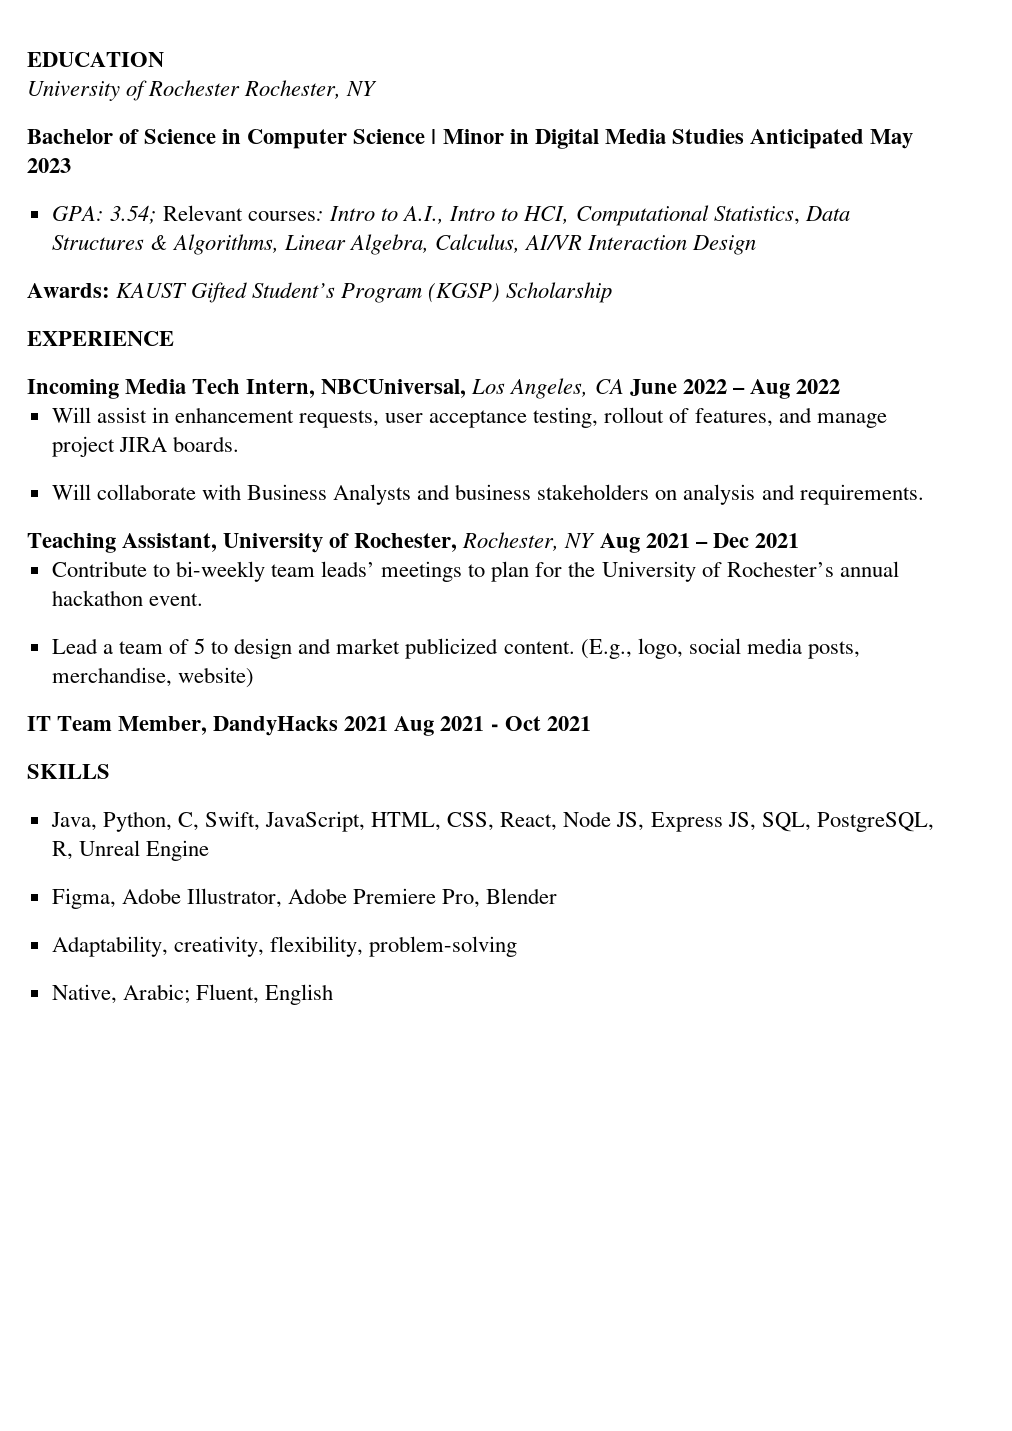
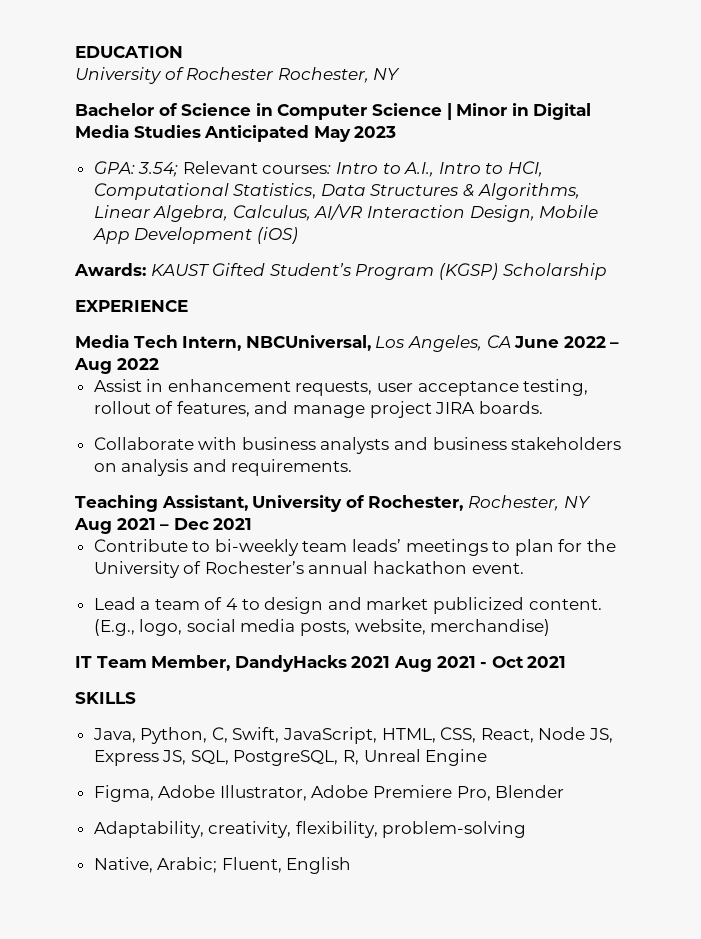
- GPA: 3.54; Relevant courses: Intro to A.I., Intro to HCI, Computational Statistics, Data Structures & Algorithms, Linear Algebra, Calculus, AI/VR Interaction Design
+ GPA: 3.54; Relevant courses: Intro to A.I., Intro to HCI, Computational Statistics, Data Structures & Algorithms, Linear Algebra, Calculus, AI/VR Interaction Design, Mobile App Development (iOS)
- Incoming Media Tech Intern, NBCUniversal, Los Angeles, CA June 2022 – Aug 2022
+ Media Tech Intern, NBCUniversal, Los Angeles, CA June 2022 – Aug 2022
- Will assist in enhancement requests, user acceptance testing, rollout of features, and manage project JIRA boards.
+ Assist in enhancement requests, user acceptance testing, rollout of features, and manage project JIRA boards.
- Will collaborate with Business Analysts and business stakeholders on analysis and requirements.
+ Collaborate with business analysts and business stakeholders on analysis and requirements.
- Lead a team of 5 to design and market publicized content.
+ Lead a team of 4 to design and market publicized content.
- (E.g., logo, social media posts, merchandise, website)
+ (E.g., logo, social media posts, website, merchandise)

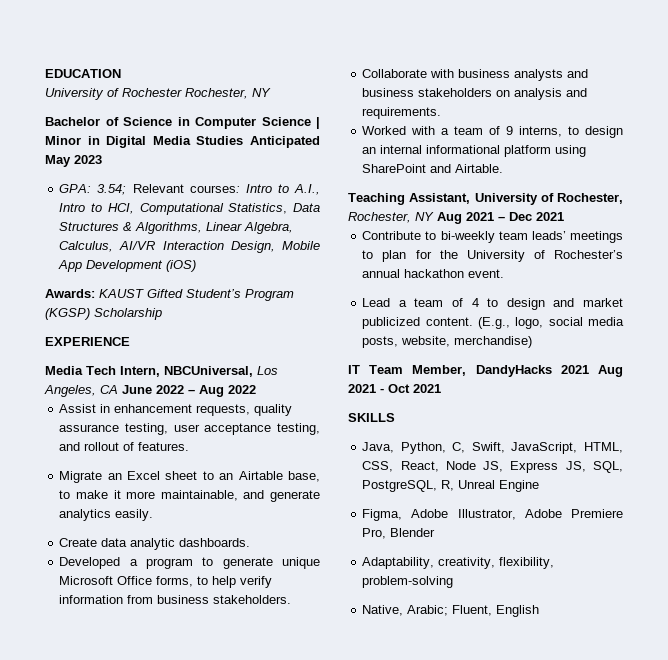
- Assist in enhancement requests, user acceptance testing, rollout of features, and manage project JIRA boards.
+ Assist in enhancement requests, quality assurance testing, user acceptance testing, and rollout of features.
+ Migrate an Excel sheet to an Airtable base, to make it more maintainable, and generate analytics easily.
+ Create data analytic dashboards.
+ Developed a program to generate unique Microsoft Office forms, to help verify information from business stakeholders.
+ Worked with a team of 9 interns, to design an internal informational platform using SharePoint and Airtable.

